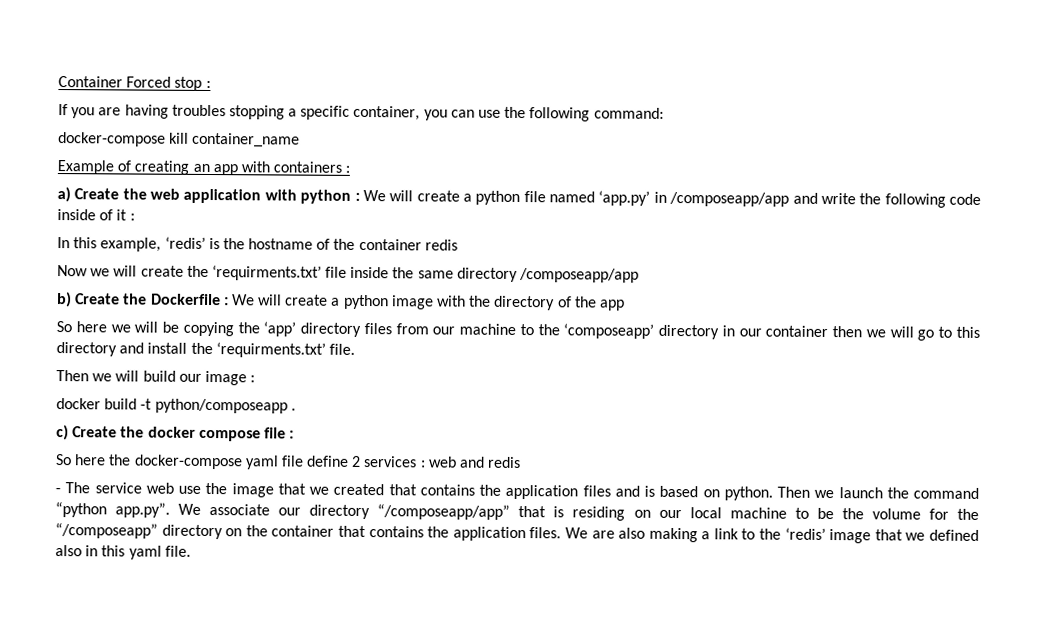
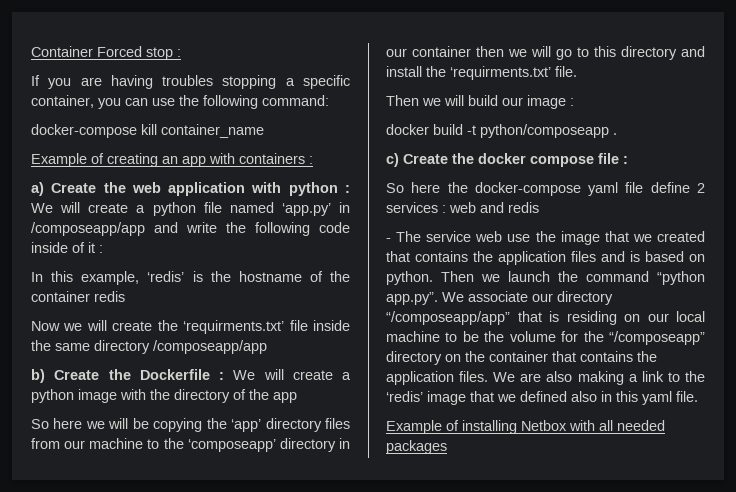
+ Example of installing Netbox with all needed packages

